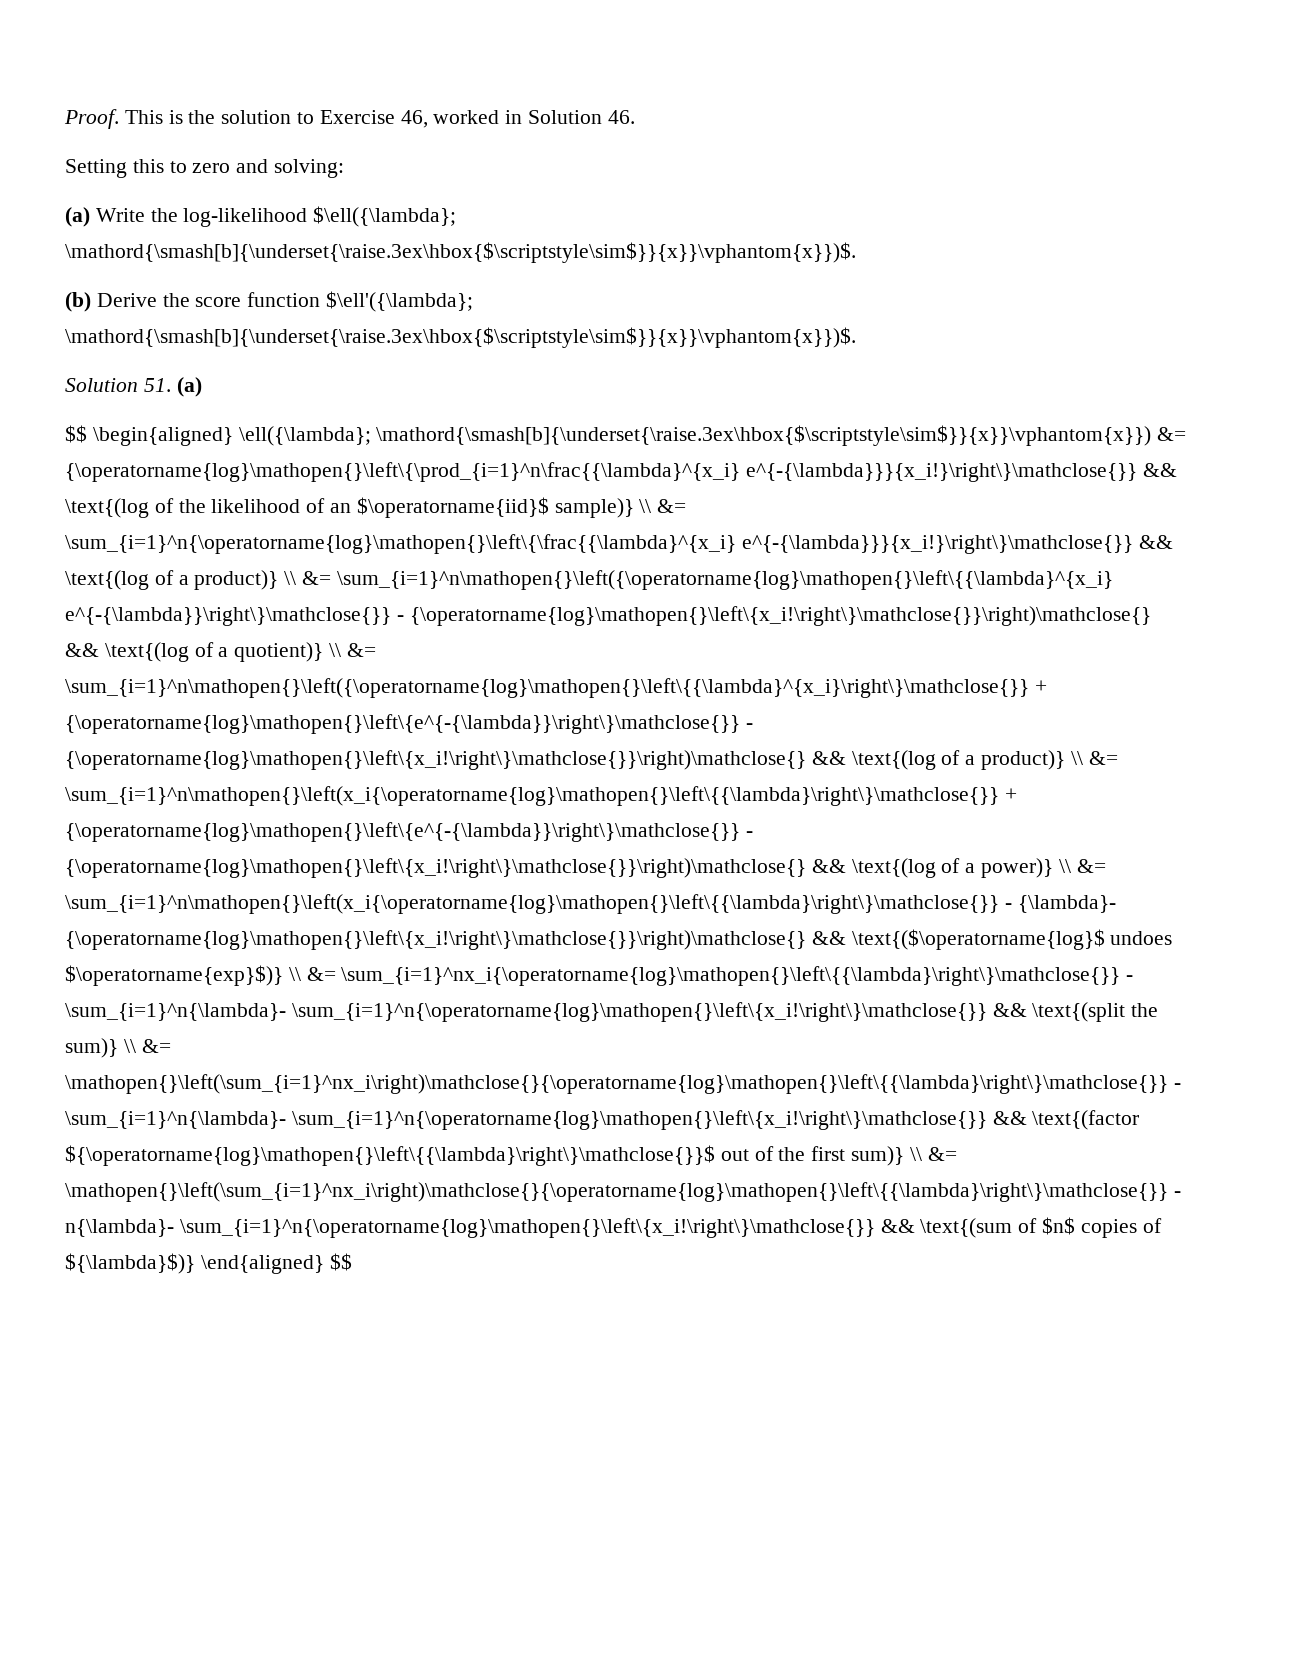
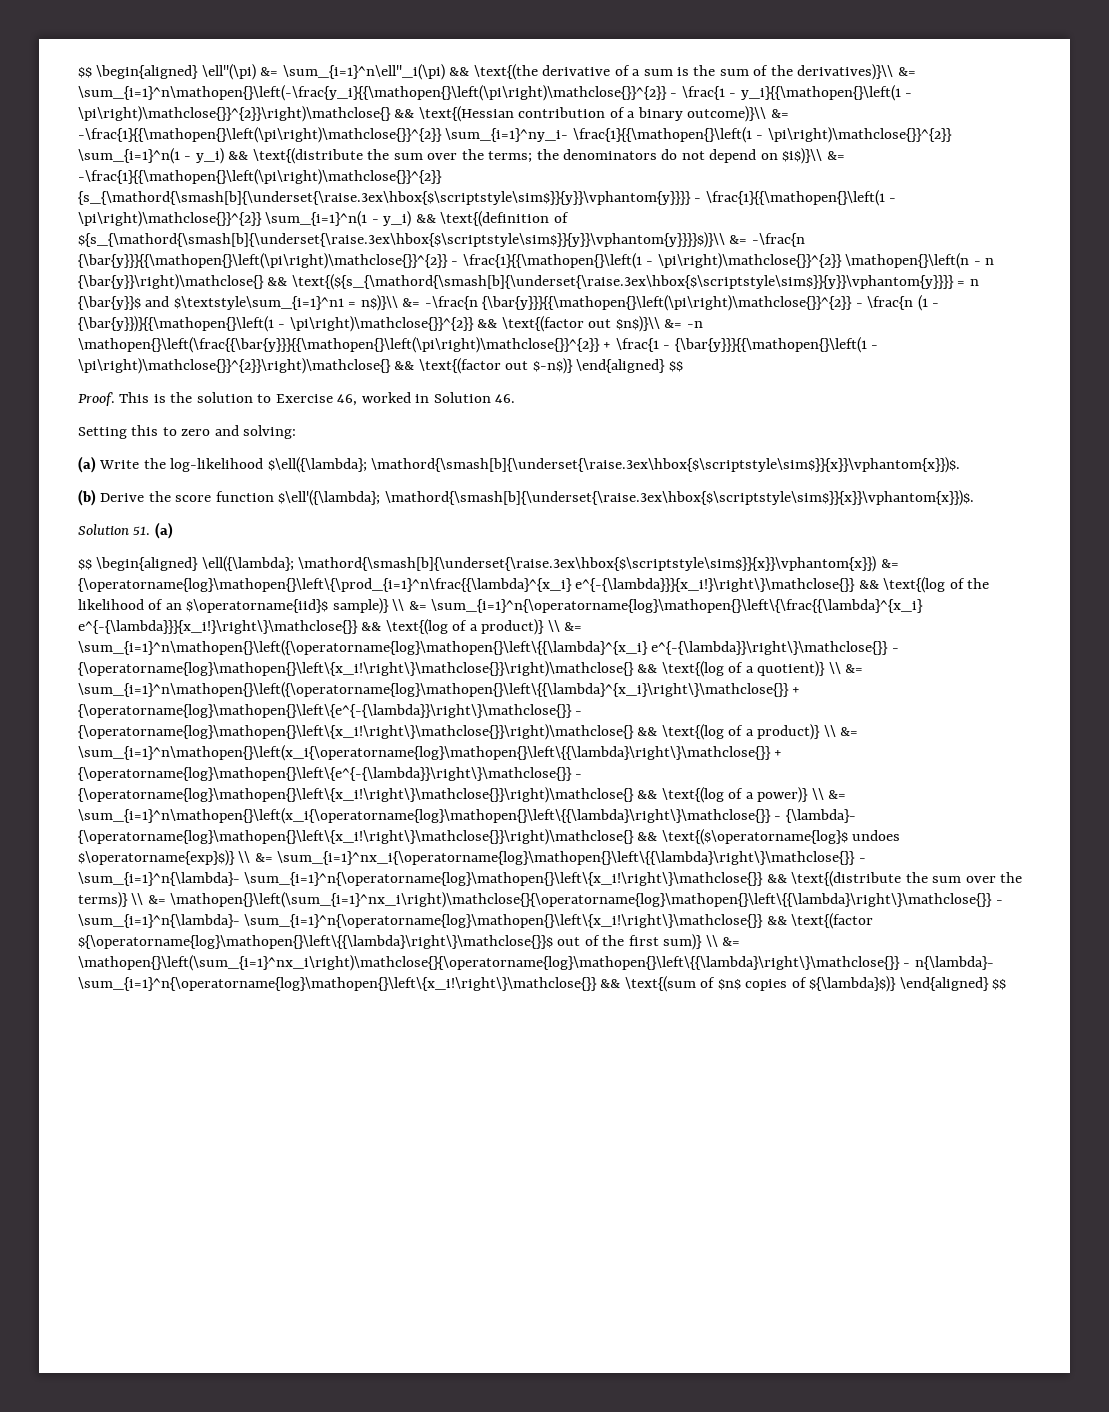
+ $$ \begin{aligned} \ell''(\pi) &= \sum_{i=1}^n\ell''_i(\pi) && \text{(the derivative of a sum is the sum of the derivatives)}\\ &= \sum_{i=1}^n\mathopen{}\left(-\frac{y_i}{{\mathopen{}\left(\pi\right)\mathclose{}}^{2}} - \frac{1 - y_i}{{\mathopen{}\left(1 - \pi\right)\mathclose{}}^{2}}\right)\mathclose{} && \text{(Hessian contribution of a binary outcome)}\\ &= -\frac{1}{{\mathopen{}\left(\pi\right)\mathclose{}}^{2}} \sum_{i=1}^ny_i- \frac{1}{{\mathopen{}\left(1 - \pi\right)\mathclose{}}^{2}} \sum_{i=1}^n(1 - y_i) && \text{(distribute the sum over the terms; the denominators do not depend on $i$)}\\ &= -\frac{1}{{\mathopen{}\left(\pi\right)\mathclose{}}^{2}} {s_{\mathord{\smash[b]{\underset{\raise.3ex\hbox{$\scriptstyle\sim$}}{y}}\vphantom{y}}}} - \frac{1}{{\mathopen{}\left(1 - \pi\right)\mathclose{}}^{2}} \sum_{i=1}^n(1 - y_i) && \text{(definition of ${s_{\mathord{\smash[b]{\underset{\raise.3ex\hbox{$\scriptstyle\sim$}}{y}}\vphantom{y}}}}$)}\\ &= -\frac{n {\bar{y}}}{{\mathopen{}\left(\pi\right)\mathclose{}}^{2}} - \frac{1}{{\mathopen{}\left(1 - \pi\right)\mathclose{}}^{2}} \mathopen{}\left(n - n {\bar{y}}\right)\mathclose{} && \text{(${s_{\mathord{\smash[b]{\underset{\raise.3ex\hbox{$\scriptstyle\sim$}}{y}}\vphantom{y}}}} = n {\bar{y}}$ and $\textstyle\sum_{i=1}^n1 = n$)}\\ &= -\frac{n {\bar{y}}}{{\mathopen{}\left(\pi\right)\mathclose{}}^{2}} - \frac{n (1 - {\bar{y}})}{{\mathopen{}\left(1 - \pi\right)\mathclose{}}^{2}} && \text{(factor out $n$)}\\ &= -n \mathopen{}\left(\frac{{\bar{y}}}{{\mathopen{}\left(\pi\right)\mathclose{}}^{2}} + \frac{1 - {\bar{y}}}{{\mathopen{}\left(1 - \pi\right)\mathclose{}}^{2}}\right)\mathclose{} && \text{(factor out $-n$)} \end{aligned} $$
- \mathord{\smash[b]{\underset{\raise.3ex\hbox{$\scriptstyle\sim$}}{x}}\vphantom{x}}) &= {\operatorname{log}\mathopen{}\left\{\prod_{i=1}^n\frac{{\lambda}^{x_i} e^{-{\lambda}}}{x_i!}\right\}\mathclose{}} && \text{(log of the likelihood of an $\operatorname{iid}$ sample)} \\ &= \sum_{i=1}^n{\operatorname{log}\mathopen{}\left\{\frac{{\lambda}^{x_i} e^{-{\lambda}}}{x_i!}\right\}\mathclose{}} && \text{(log of a product)} \\ &= \sum_{i=1}^n\mathopen{}\left({\operatorname{log}\mathopen{}\left\{{\lambda}^{x_i} e^{-{\lambda}}\right\}\mathclose{}} - {\operatorname{log}\mathopen{}\left\{x_i!\right\}\mathclose{}}\right)\mathclose{} && \text{(log of a quotient)} \\ &= \sum_{i=1}^n\mathopen{}\left({\operatorname{log}\mathopen{}\left\{{\lambda}^{x_i}\right\}\mathclose{}} + {\operatorname{log}\mathopen{}\left\{e^{-{\lambda}}\right\}\mathclose{}} - {\operatorname{log}\mathopen{}\left\{x_i!\right\}\mathclose{}}\right)\mathclose{} && \text{(log of a product)} \\ &= \sum_{i=1}^n\mathopen{}\left(x_i{\operatorname{log}\mathopen{}\left\{{\lambda}\right\}\mathclose{}} + {\operatorname{log}\mathopen{}\left\{e^{-{\lambda}}\right\}\mathclose{}} - {\operatorname{log}\mathopen{}\left\{x_i!\right\}\mathclose{}}\right)\mathclose{} && \text{(log of a power)} \\ &= \sum_{i=1}^n\mathopen{}\left(x_i{\operatorname{log}\mathopen{}\left\{{\lambda}\right\}\mathclose{}} - {\lambda}- {\operatorname{log}\mathopen{}\left\{x_i!\right\}\mathclose{}}\right)\mathclose{} && \text{($\operatorname{log}$ undoes $\operatorname{exp}$)} \\ &= \sum_{i=1}^nx_i{\operatorname{log}\mathopen{}\left\{{\lambda}\right\}\mathclose{}} - \sum_{i=1}^n{\lambda}- \sum_{i=1}^n{\operatorname{log}\mathopen{}\left\{x_i!\right\}\mathclose{}} && \text{(split the sum)} \\ &= \mathopen{}\left(\sum_{i=1}^nx_i\right)\mathclose{}{\operatorname{log}\mathopen{}\left\{{\lambda}\right\}\mathclose{}} - \sum_{i=1}^n{\lambda}- \sum_{i=1}^n{\operatorname{log}\mathopen{}\left\{x_i!\right\}\mathclose{}} && \text{(factor ${\operatorname{log}\mathopen{}\left\{{\lambda}\right\}\mathclose{}}$ out of the first sum)} \\ &= \mathopen{}\left(\sum_{i=1}^nx_i\right)\mathclose{}{\operatorname{log}\mathopen{}\left\{{\lambda}\right\}\mathclose{}} - n{\lambda}- \sum_{i=1}^n{\operatorname{log}\mathopen{}\left\{x_i!\right\}\mathclose{}} && \text{(sum of $n$ copies of ${\lambda}$)} \end{aligned} $$
+ \mathord{\smash[b]{\underset{\raise.3ex\hbox{$\scriptstyle\sim$}}{x}}\vphantom{x}}) &= {\operatorname{log}\mathopen{}\left\{\prod_{i=1}^n\frac{{\lambda}^{x_i} e^{-{\lambda}}}{x_i!}\right\}\mathclose{}} && \text{(log of the likelihood of an $\operatorname{iid}$ sample)} \\ &= \sum_{i=1}^n{\operatorname{log}\mathopen{}\left\{\frac{{\lambda}^{x_i} e^{-{\lambda}}}{x_i!}\right\}\mathclose{}} && \text{(log of a product)} \\ &= \sum_{i=1}^n\mathopen{}\left({\operatorname{log}\mathopen{}\left\{{\lambda}^{x_i} e^{-{\lambda}}\right\}\mathclose{}} - {\operatorname{log}\mathopen{}\left\{x_i!\right\}\mathclose{}}\right)\mathclose{} && \text{(log of a quotient)} \\ &= \sum_{i=1}^n\mathopen{}\left({\operatorname{log}\mathopen{}\left\{{\lambda}^{x_i}\right\}\mathclose{}} + {\operatorname{log}\mathopen{}\left\{e^{-{\lambda}}\right\}\mathclose{}} - {\operatorname{log}\mathopen{}\left\{x_i!\right\}\mathclose{}}\right)\mathclose{} && \text{(log of a product)} \\ &= \sum_{i=1}^n\mathopen{}\left(x_i{\operatorname{log}\mathopen{}\left\{{\lambda}\right\}\mathclose{}} + {\operatorname{log}\mathopen{}\left\{e^{-{\lambda}}\right\}\mathclose{}} - {\operatorname{log}\mathopen{}\left\{x_i!\right\}\mathclose{}}\right)\mathclose{} && \text{(log of a power)} \\ &= \sum_{i=1}^n\mathopen{}\left(x_i{\operatorname{log}\mathopen{}\left\{{\lambda}\right\}\mathclose{}} - {\lambda}- {\operatorname{log}\mathopen{}\left\{x_i!\right\}\mathclose{}}\right)\mathclose{} && \text{($\operatorname{log}$ undoes $\operatorname{exp}$)} \\ &= \sum_{i=1}^nx_i{\operatorname{log}\mathopen{}\left\{{\lambda}\right\}\mathclose{}} - \sum_{i=1}^n{\lambda}- \sum_{i=1}^n{\operatorname{log}\mathopen{}\left\{x_i!\right\}\mathclose{}} && \text{(distribute the sum over the terms)} \\ &= \mathopen{}\left(\sum_{i=1}^nx_i\right)\mathclose{}{\operatorname{log}\mathopen{}\left\{{\lambda}\right\}\mathclose{}} - \sum_{i=1}^n{\lambda}- \sum_{i=1}^n{\operatorname{log}\mathopen{}\left\{x_i!\right\}\mathclose{}} && \text{(factor ${\operatorname{log}\mathopen{}\left\{{\lambda}\right\}\mathclose{}}$ out of the first sum)} \\ &= \mathopen{}\left(\sum_{i=1}^nx_i\right)\mathclose{}{\operatorname{log}\mathopen{}\left\{{\lambda}\right\}\mathclose{}} - n{\lambda}- \sum_{i=1}^n{\operatorname{log}\mathopen{}\left\{x_i!\right\}\mathclose{}} && \text{(sum of $n$ copies of ${\lambda}$)} \end{aligned} $$

